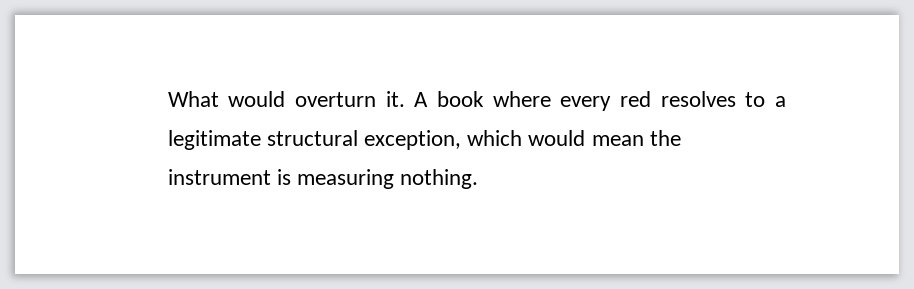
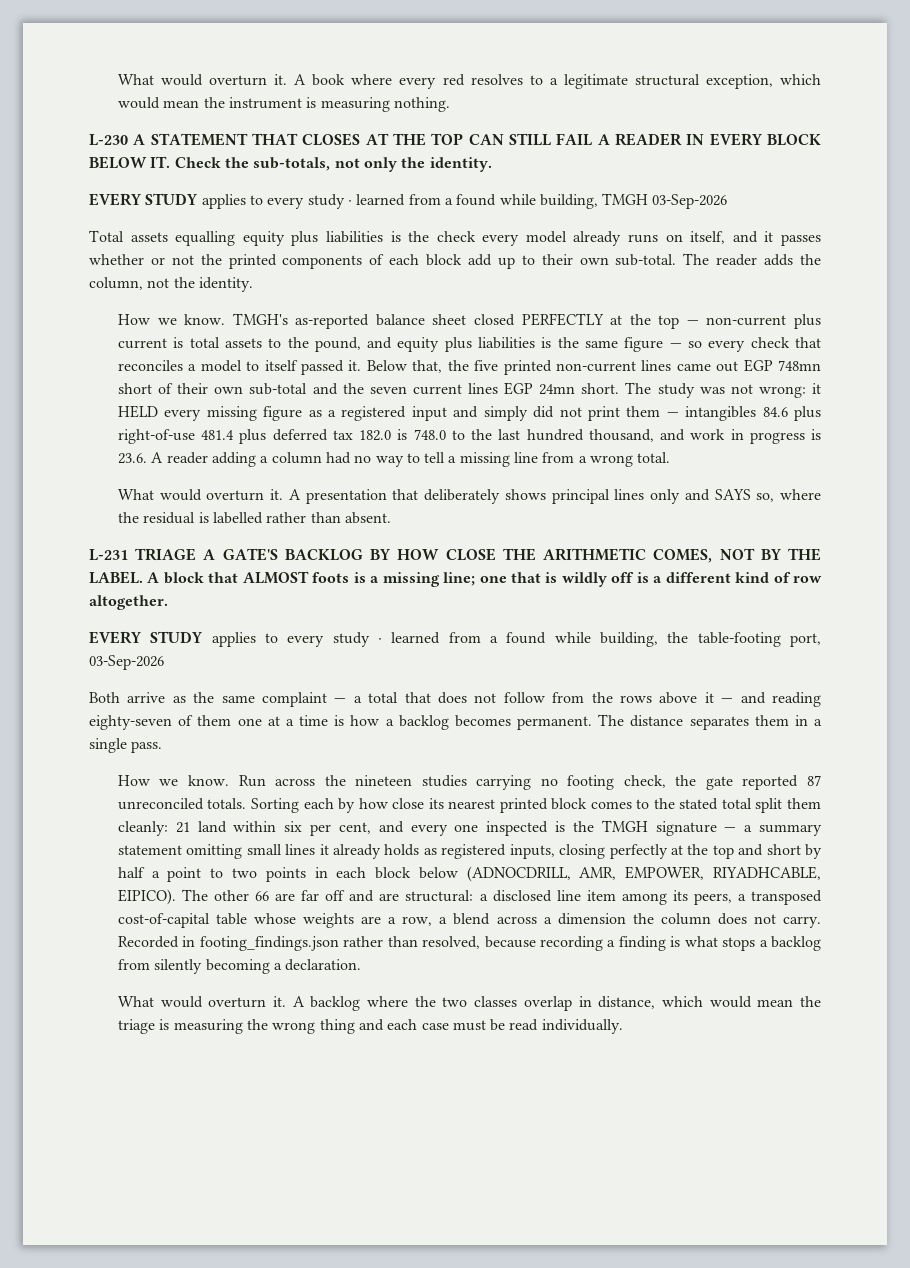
+ L-230 A STATEMENT THAT CLOSES AT THE TOP CAN STILL FAIL A READER IN EVERY BLOCK BELOW IT. Check the sub-totals, not only the identity.
+ EVERY STUDY applies to every study · learned from a found while building, TMGH 03-Sep-2026
+ Total assets equalling equity plus liabilities is the check every model already runs on itself, and it passes whether or not the printed components of each block add up to their own sub-total. The reader adds the column, not the identity.
+ How we know. TMGH's as-reported balance sheet closed PERFECTLY at the top — non-current plus current is total assets to the pound, and equity plus liabilities is the same figure — so every check that reconciles a model to itself passed it. Below that, the five printed non-current lines came out EGP 748mn short of their own sub-total and the seven current lines EGP 24mn short. The study was not wrong: it HELD every missing figure as a registered input and simply did not print them — intangibles 84.6 plus right-of-use 481.4 plus deferred tax 182.0 is 748.0 to the last hundred thousand, and work in progress is 23.6. A reader adding a column had no way to tell a missing line from a wrong total.
+ What would overturn it. A presentation that deliberately shows principal lines only and SAYS so, where the residual is labelled rather than absent.
+ L-231 TRIAGE A GATE'S BACKLOG BY HOW CLOSE THE ARITHMETIC COMES, NOT BY THE LABEL. A block that ALMOST foots is a missing line; one that is wildly off is a different kind of row altogether.
+ EVERY STUDY applies to every study · learned from a found while building, the table-footing port, 03-Sep-2026
+ Both arrive as the same complaint — a total that does not follow from the rows above it — and reading eighty-seven of them one at a time is how a backlog becomes permanent. The distance separates them in a single pass.
+ How we know. Run across the nineteen studies carrying no footing check, the gate reported 87 unreconciled totals. Sorting each by how close its nearest printed block comes to the stated total split them cleanly: 21 land within six per cent, and every one inspected is the TMGH signature — a summary statement omitting small lines it already holds as registered inputs, closing perfectly at the top and short by half a point to two points in each block below (ADNOCDRILL, AMR, EMPOWER, RIYADHCABLE, EIPICO). The other 66 are far off and are structural: a disclosed line item among its peers, a transposed cost-of-capital table whose weights are a row, a blend across a dimension the column does not carry. Recorded in footing_findings.json rather than resolved, because recording a finding is what stops a backlog from silently becoming a declaration.
+ What would overturn it. A backlog where the two classes overlap in distance, which would mean the triage is measuring the wrong thing and each case must be read individually.

